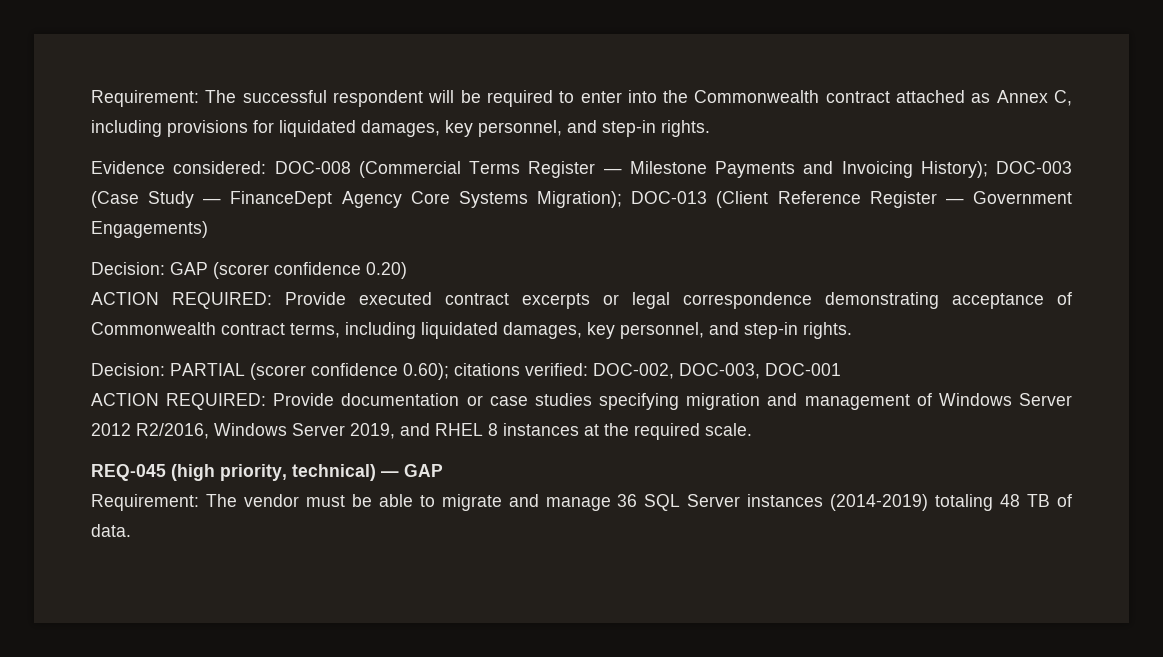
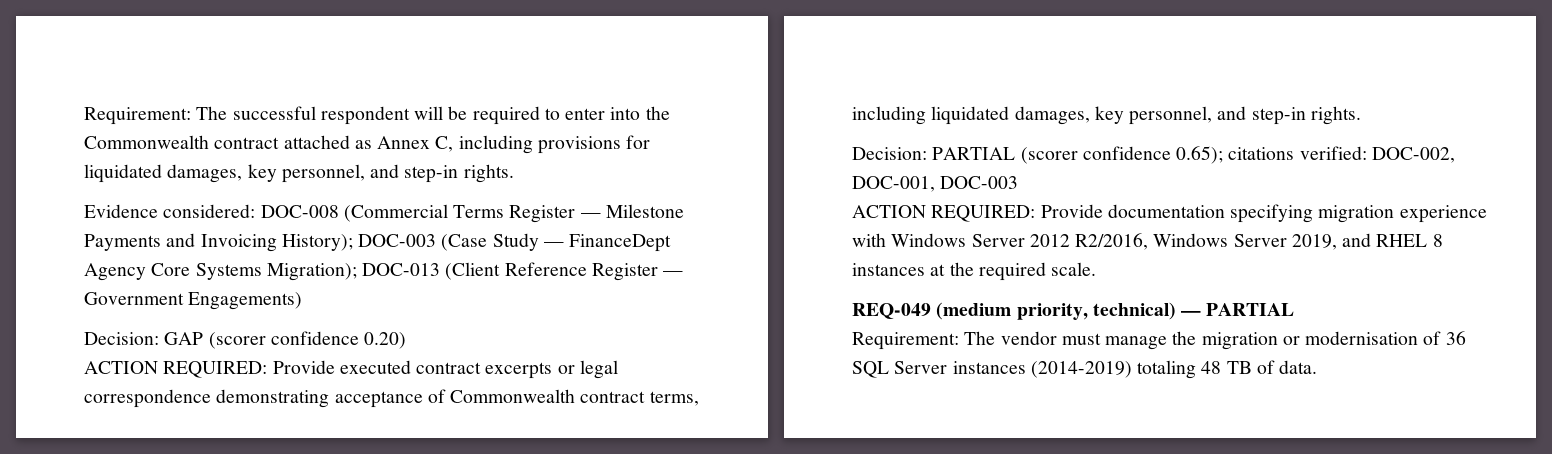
- Decision: PARTIAL (scorer confidence 0.60); citations verified: DOC-002, DOC-003, DOC-001
+ Decision: PARTIAL (scorer confidence 0.65); citations verified: DOC-002, DOC-001, DOC-003
- ACTION REQUIRED: Provide documentation or case studies specifying migration and management of Windows Server 2012 R2/2016, Windows Server 2019, and RHEL 8 instances at the required scale.
+ ACTION REQUIRED: Provide documentation specifying migration experience with Windows Server 2012 R2/2016, Windows Server 2019, and RHEL 8 instances at the required scale.
- REQ-045 (high priority, technical) — GAP
+ REQ-049 (medium priority, technical) — PARTIAL
- Requirement: The vendor must be able to migrate and manage 36 SQL Server instances (2014-2019) totaling 48 TB of data.
+ Requirement: The vendor must manage the migration or modernisation of 36 SQL Server instances (2014-2019) totaling 48 TB of data.

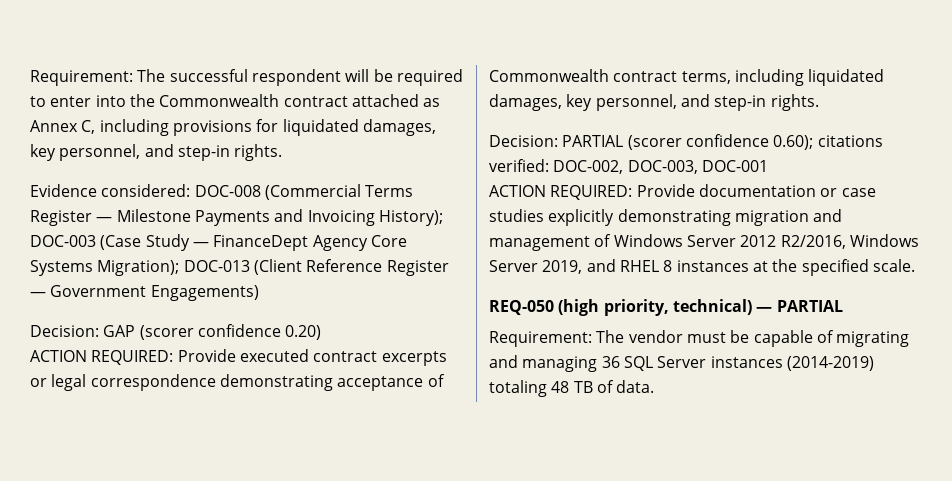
- Decision: PARTIAL (scorer confidence 0.65); citations verified: DOC-002, DOC-001, DOC-003
+ Decision: PARTIAL (scorer confidence 0.60); citations verified: DOC-002, DOC-003, DOC-001
- ACTION REQUIRED: Provide documentation specifying migration experience with Windows Server 2012 R2/2016, Windows Server 2019, and RHEL 8 instances at the required scale.
+ ACTION REQUIRED: Provide documentation or case studies explicitly demonstrating migration and management of Windows Server 2012 R2/2016, Windows Server 2019, and RHEL 8 instances at the specified scale.
- REQ-049 (medium priority, technical) — PARTIAL
+ REQ-050 (high priority, technical) — PARTIAL
- Requirement: The vendor must manage the migration or modernisation of 36 SQL Server instances (2014-2019) totaling 48 TB of data.
+ Requirement: The vendor must be capable of migrating and managing 36 SQL Server instances (2014-2019) totaling 48 TB of data.

